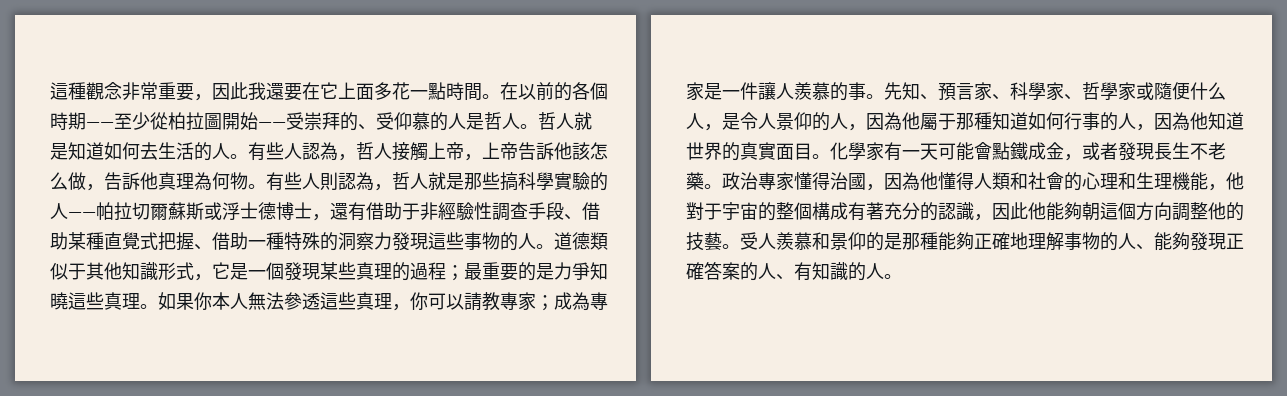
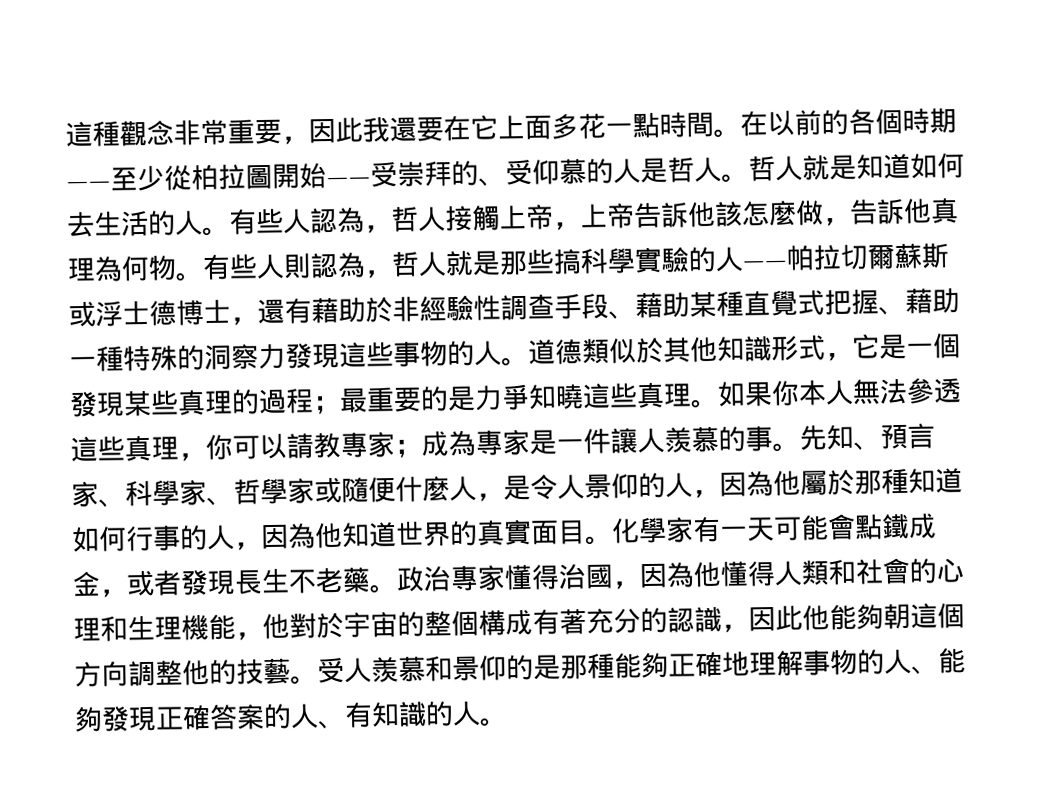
- 有些人認為，哲人接觸上帝，上帝告訴他該怎么做，告訴他真理為何物。
+ 有些人認為，哲人接觸上帝，上帝告訴他該怎麼做，告訴他真理為何物。
- 有些人則認為，哲人就是那些搞科學實驗的人——帕拉切爾蘇斯或浮士德博士，還有借助于非經驗性調查手段、借助某種直覺式把握、借助一種特殊的洞察力發現這些事物的人。
+ 有些人則認為，哲人就是那些搞科學實驗的人——帕拉切爾蘇斯或浮士德博士，還有藉助於非經驗性調查手段、藉助某種直覺式把握、藉助一種特殊的洞察力發現這些事物的人。
- 道德類似于其他知識形式，它是一個發現某些真理的過程；最重要的是力爭知曉這些真理。
+ 道德類似於其他知識形式，它是一個發現某些真理的過程；最重要的是力爭知曉這些真理。
- 先知、預言家、科學家、哲學家或隨便什么人，是令人景仰的人，因為他屬于那種知道如何行事的人，因為他知道世界的真實面目。
+ 先知、預言家、科學家、哲學家或隨便什麼人，是令人景仰的人，因為他屬於那種知道如何行事的人，因為他知道世界的真實面目。
- 政治專家懂得治國，因為他懂得人類和社會的心理和生理機能，他對于宇宙的整個構成有著充分的認識，因此他能夠朝這個方向調整他的技藝。
+ 政治專家懂得治國，因為他懂得人類和社會的心理和生理機能，他對於宇宙的整個構成有著充分的認識，因此他能夠朝這個方向調整他的技藝。

